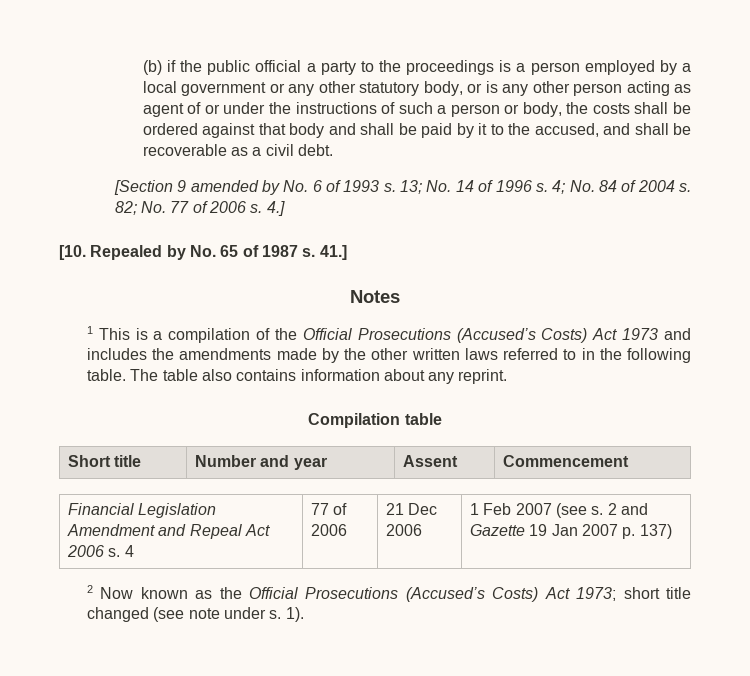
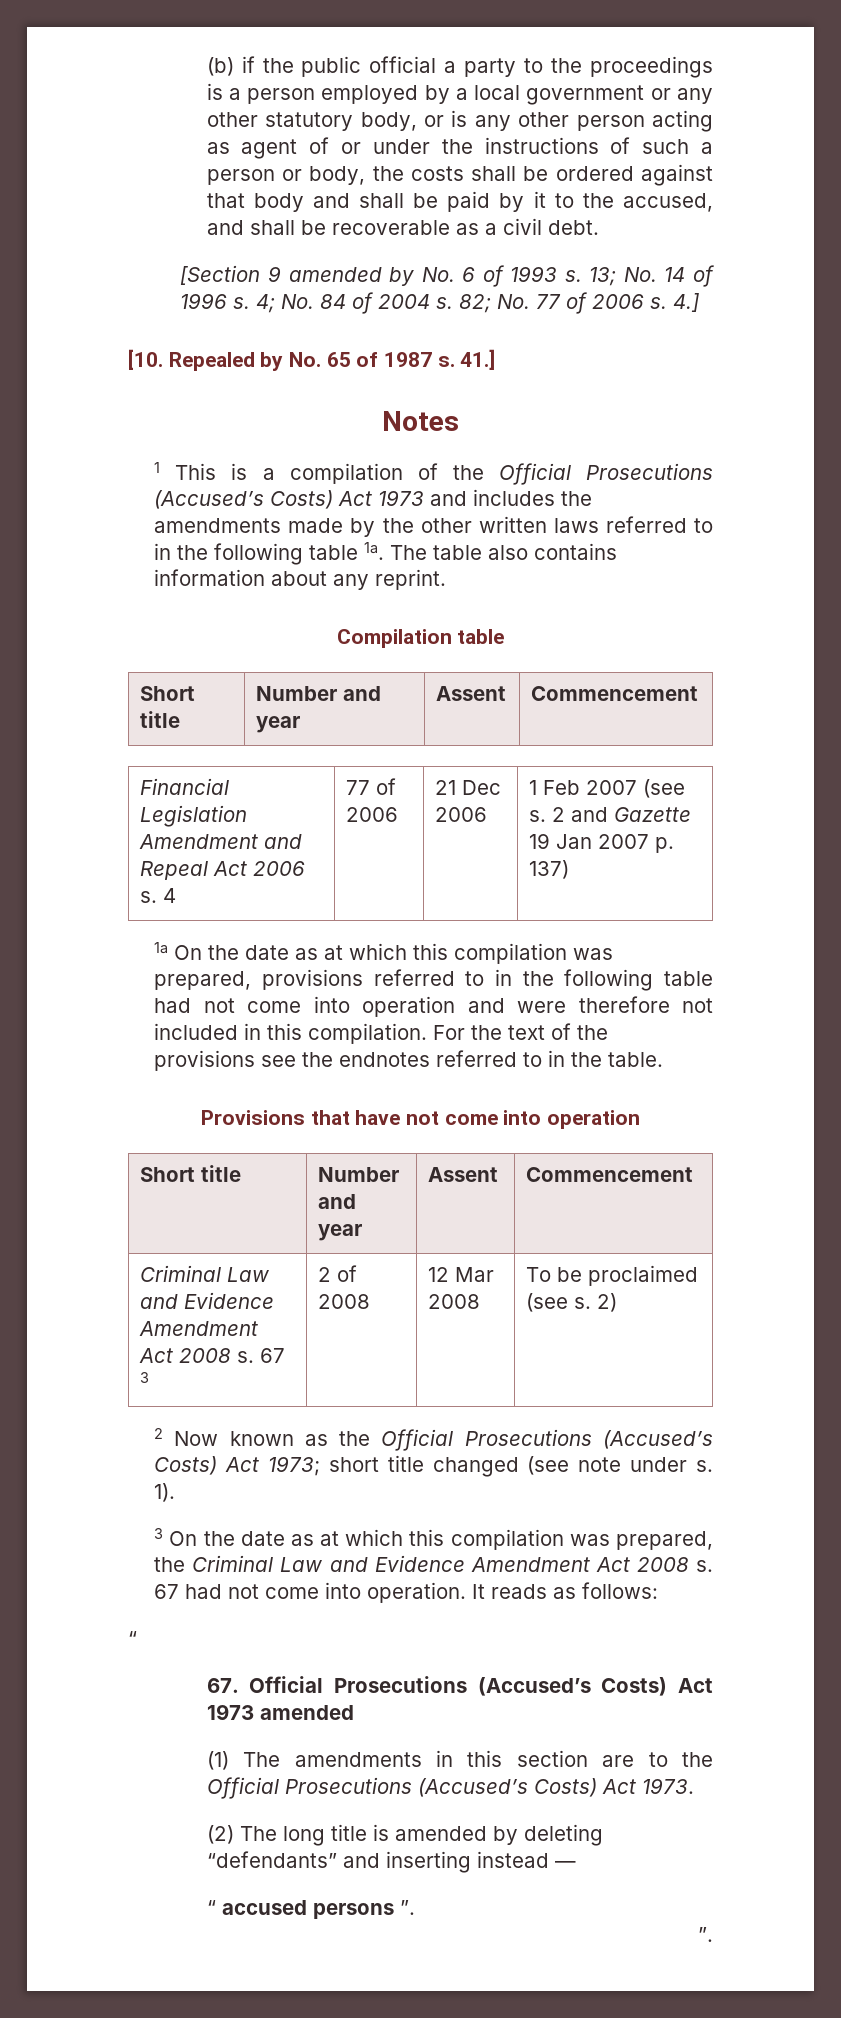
- 1 This is a compilation of the Official Prosecutions (Accused’s Costs) Act 1973 and includes the amendments made by the other written laws referred to in the following table.
+ 1 This is a compilation of the Official Prosecutions (Accused’s Costs) Act 1973 and includes the amendments made by the other written laws referred to in the following table 1a.
+ 1a On the date as at which this compilation was prepared, provisions referred to in the following table had not come into operation and were therefore not included in this compilation. For the text of the provisions see the endnotes referred to in the table.
+ Provisions that have not come into operation
+ Short title | Number and year | Assent | Commencement
+ Criminal Law and Evidence Amendment Act 2008 s. 67 3 | 2 of 2008 | 12 Mar 2008 | To be proclaimed (see s. 2)
+ 3 On the date as at which this compilation was prepared, the Criminal Law and Evidence Amendment Act 2008 s. 67 had not come into operation. It reads as follows:
+ “
+ 67. Official Prosecutions (Accused’s Costs) Act 1973 amended
+ (1) The amendments in this section are to the Official Prosecutions (Accused’s Costs) Act 1973.
+ (2) The long title is amended by deleting “defendants” and inserting instead —
+ “ accused persons ”.
+ ”.

